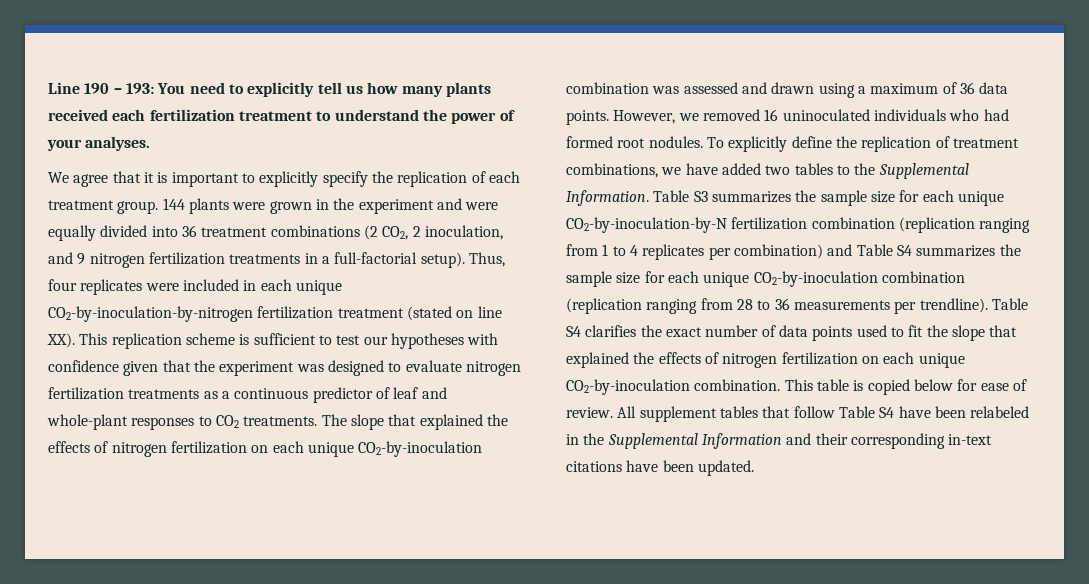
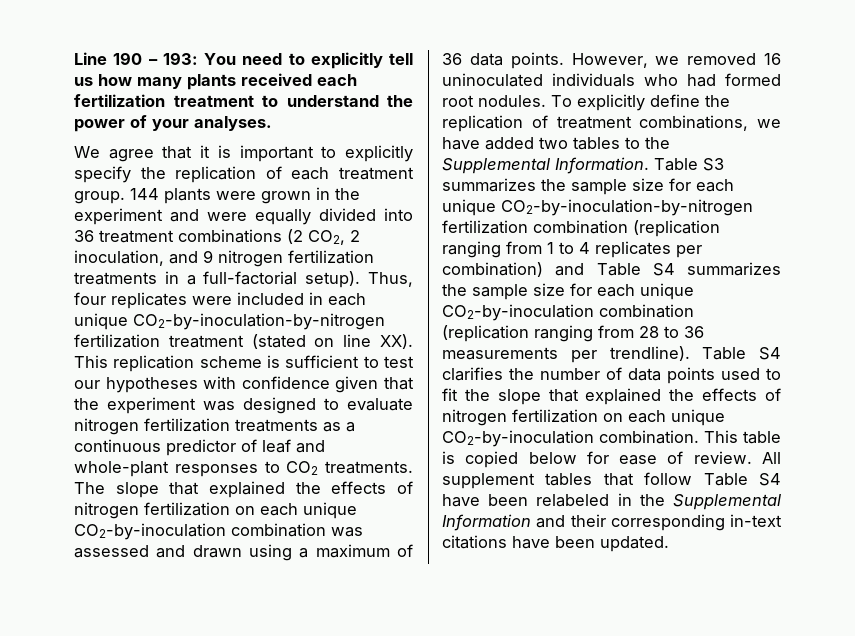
- Table S3 summarizes the sample size for each unique CO2-by-inoculation-by-N fertilization combination (replication ranging from 1 to 4 replicates per combination) and Table S4 summarizes the sample size for each unique CO2-by-inoculation combination (replication ranging from 28 to 36 measurements per trendline).
+ Table S3 summarizes the sample size for each unique CO2-by-inoculation-by-nitrogen fertilization combination (replication ranging from 1 to 4 replicates per combination) and Table S4 summarizes the sample size for each unique CO2-by-inoculation combination (replication ranging from 28 to 36 measurements per trendline).
- Table S4 clarifies the exact number of data points used to fit the slope that explained the effects of nitrogen fertilization on each unique CO2-by-inoculation combination.
+ Table S4 clarifies the number of data points used to fit the slope that explained the effects of nitrogen fertilization on each unique CO2-by-inoculation combination.

